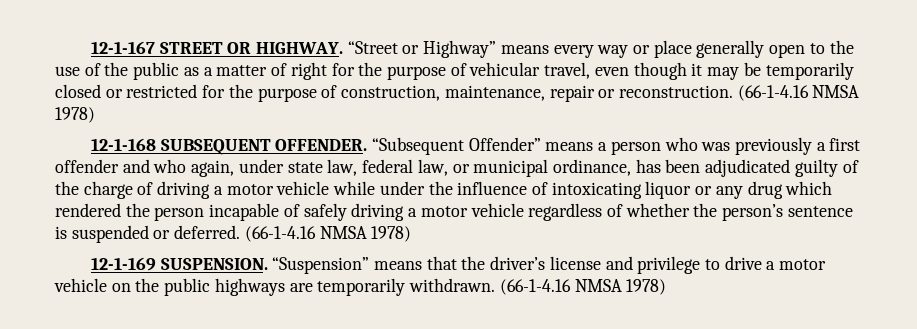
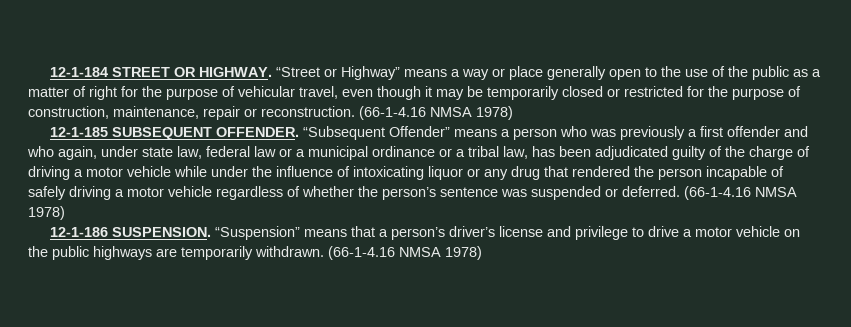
- 12-1-167 STREET OR HIGHWAY.
+ 12-1-184 STREET OR HIGHWAY.
- “Street or Highway” means every way or place generally open to the use of the public as a matter of right for the purpose of vehicular travel, even though it may be temporarily closed or restricted for the purpose of construction, maintenance, repair or reconstruction.
+ “Street or Highway” means a way or place generally open to the use of the public as a matter of right for the purpose of vehicular travel, even though it may be temporarily closed or restricted for the purpose of construction, maintenance, repair or reconstruction.
- 12-1-168 SUBSEQUENT OFFENDER.
+ 12-1-185 SUBSEQUENT OFFENDER.
- “Subsequent Offender” means a person who was previously a first offender and who again, under state law, federal law, or municipal ordinance, has been adjudicated guilty of the charge of driving a motor vehicle while under the influence of intoxicating liquor or any drug which rendered the person incapable of safely driving a motor vehicle regardless of whether the person’s sentence is suspended or deferred.
+ “Subsequent Offender” means a person who was previously a first offender and who again, under state law, federal law or a municipal ordinance or a tribal law, has been adjudicated guilty of the charge of driving a motor vehicle while under the influence of intoxicating liquor or any drug that rendered the person incapable of safely driving a motor vehicle regardless of whether the person’s sentence was suspended or deferred.
- 12-1-169 SUSPENSION.
+ 12-1-186 SUSPENSION.
- “Suspension” means that the driver’s license and privilege to drive a motor vehicle on the public highways are temporarily withdrawn.
+ “Suspension” means that a person’s driver’s license and privilege to drive a motor vehicle on the public highways are temporarily withdrawn.

